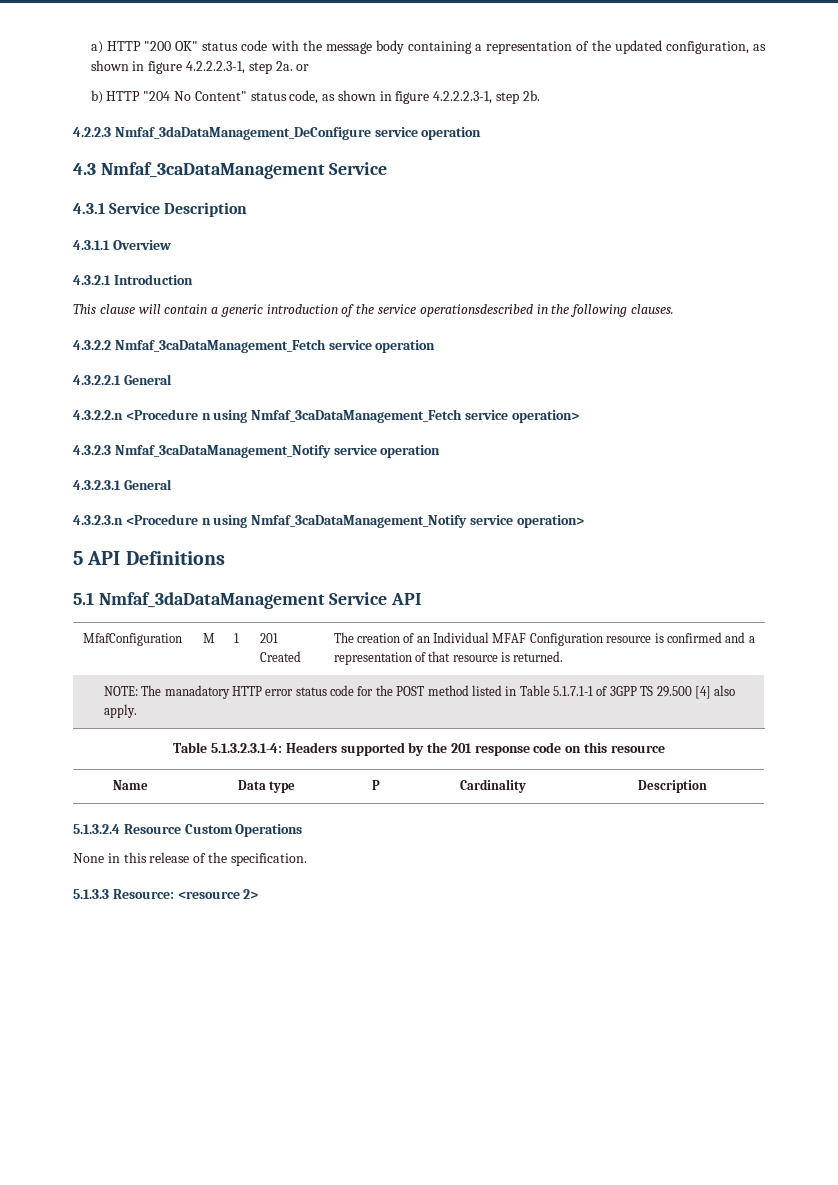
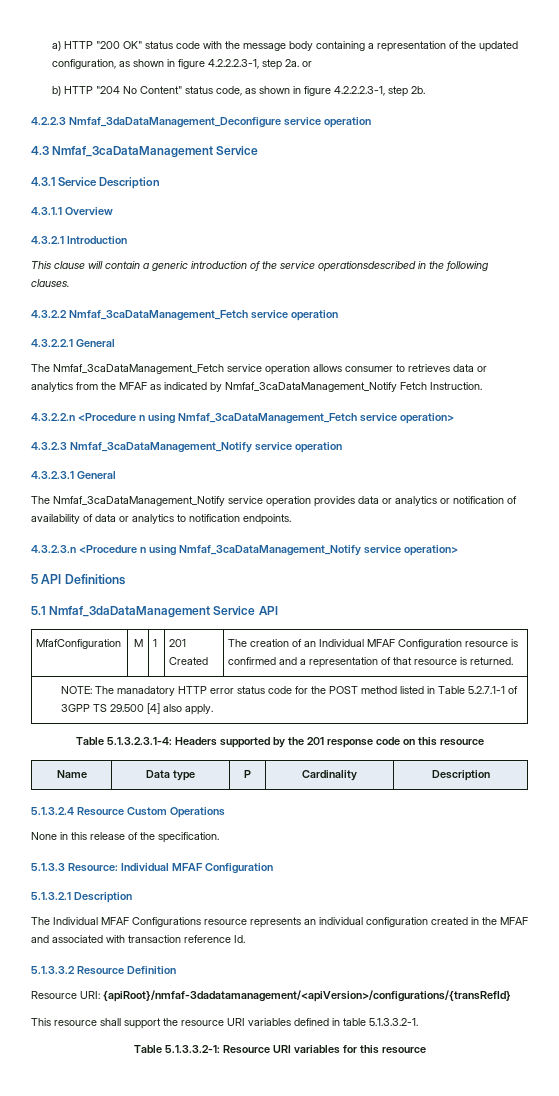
- 4.2.2.3 Nmfaf_3daDataManagement_DeConfigure service operation
+ 4.2.2.3 Nmfaf_3daDataManagement_Deconfigure service operation
+ The Nmfaf_3caDataManagement_Fetch service operation allows consumer to retrieves data or analytics from the MFAF as indicated by Nmfaf_3caDataManagement_Notify Fetch Instruction.
+ The Nmfaf_3caDataManagement_Notify service operation provides data or analytics or notification of availability of data or analytics to notification endpoints.
- NOTE: The manadatory HTTP error status code for the POST method listed in Table 5.1.7.1-1 of 3GPP TS 29.500 [4] also apply.
+ NOTE: The manadatory HTTP error status code for the POST method listed in Table 5.2.7.1-1 of 3GPP TS 29.500 [4] also apply.
- 5.1.3.3 Resource: <resource 2>
+ 5.1.3.3 Resource: Individual MFAF Configuration
+ 5.1.3.2.1 Description
+ The Individual MFAF Configurations resource represents an individual configuration created in the MFAF and associated with transaction reference Id.
+ 5.1.3.3.2 Resource Definition
+ Resource URI: {apiRoot}/nmfaf-3dadatamanagement/<apiVersion>/configurations/{transRefId}
+ This resource shall support the resource URI variables defined in table 5.1.3.3.2-1.
+ Table 5.1.3.3.2-1: Resource URI variables for this resource

